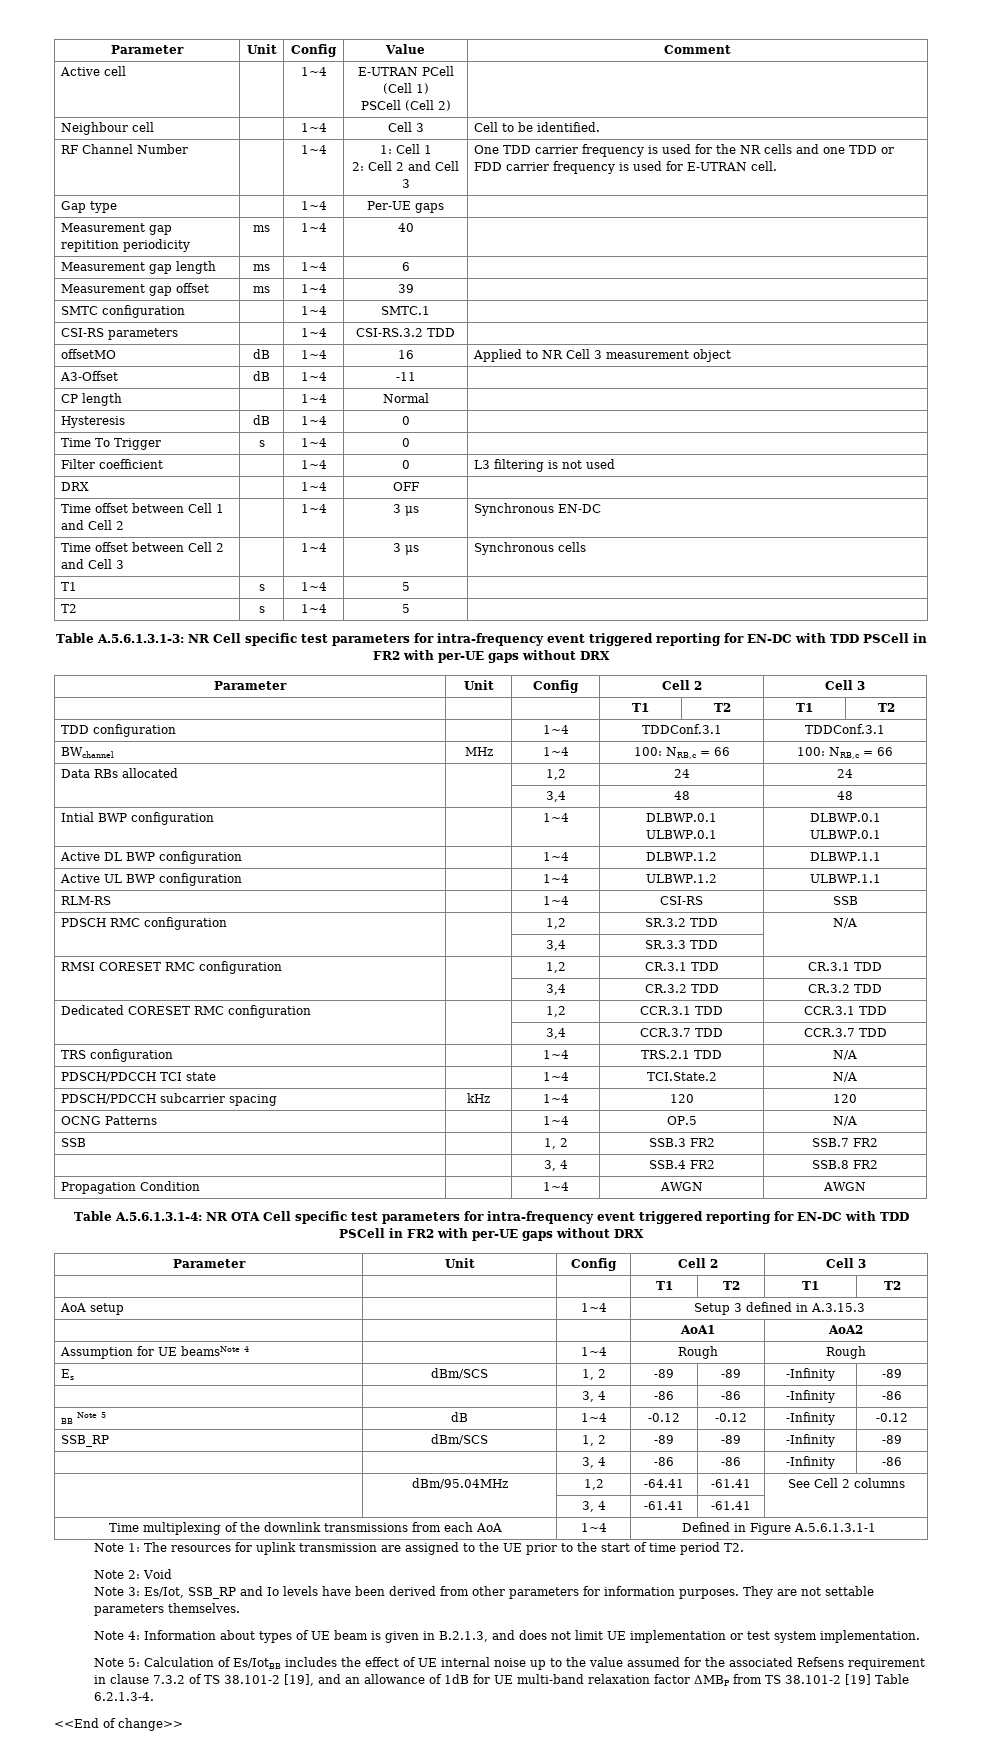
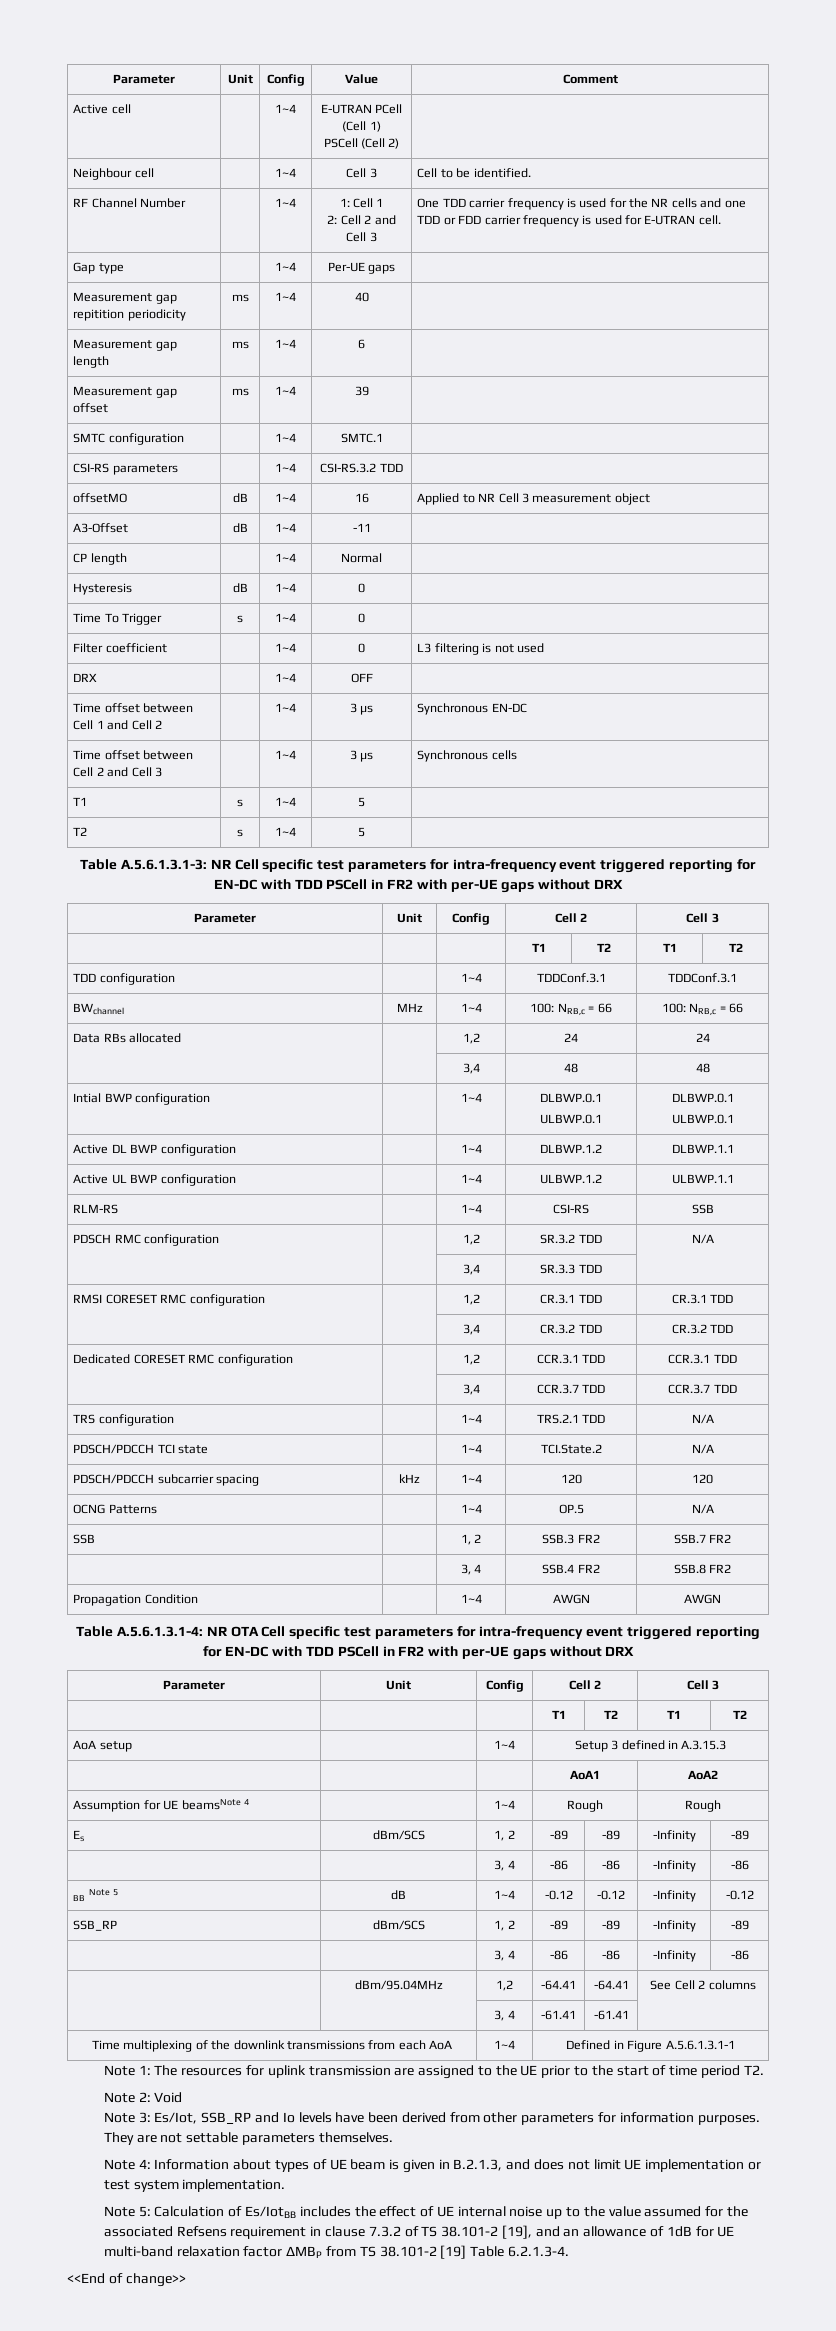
- | dBm/95.04MHz | 1,2 | -64.41 | -61.41 | See Cell 2 columns
+ | dBm/95.04MHz | 1,2 | -64.41 | -64.41 | See Cell 2 columns

